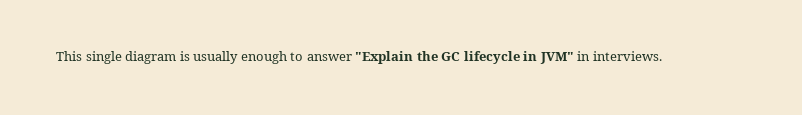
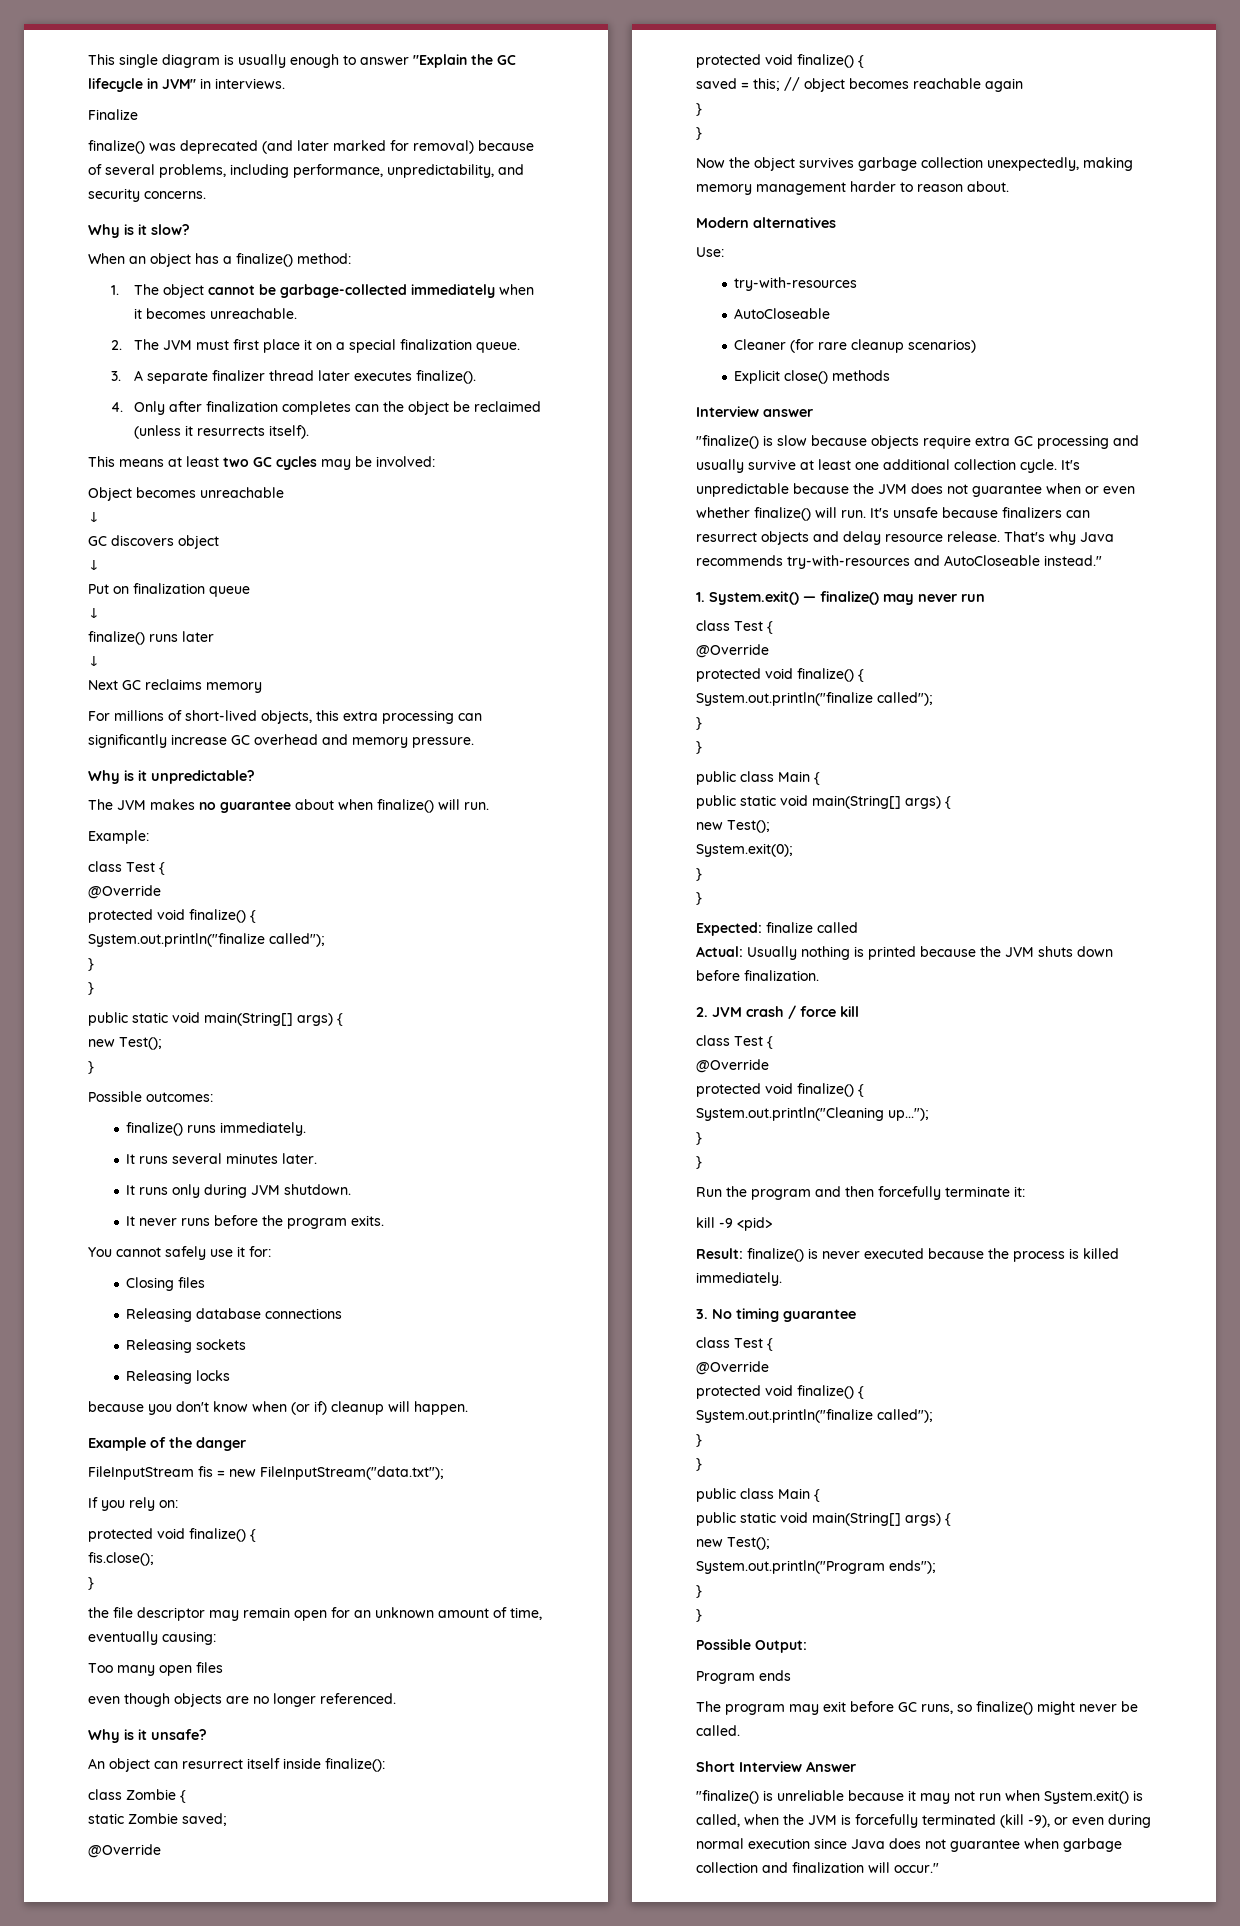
+ Finalize
+ finalize() was deprecated (and later marked for removal) because of several problems, including performance, unpredictability, and security concerns.
+ Why is it slow?
+ When an object has a finalize() method:
+ 1. The object cannot be garbage-collected immediately when it becomes unreachable.
+ 2. The JVM must first place it on a special finalization queue.
+ 3. A separate finalizer thread later executes finalize().
+ 4. Only after finalization completes can the object be reclaimed (unless it resurrects itself).
+ This means at least two GC cycles may be involved:
+ Object becomes unreachable
+ ↓
+ GC discovers object
+ ↓
+ Put on finalization queue
+ ↓
+ finalize() runs later
+ ↓
+ Next GC reclaims memory
+ For millions of short-lived objects, this extra processing can significantly increase GC overhead and memory pressure.
+ Why is it unpredictable?
+ The JVM makes no guarantee about when finalize() will run.
+ Example:
+ class Test {
+ @Override
+ protected void finalize() {
+ System.out.println("finalize called");
+ }
+ }
+ public static void main(String[] args) {
+ new Test();
+ }
+ Possible outcomes:
+ finalize() runs immediately.
+ It runs several minutes later.
+ It runs only during JVM shutdown.
+ It never runs before the program exits.
+ You cannot safely use it for:
+ Closing files
+ Releasing database connections
+ Releasing sockets
+ Releasing locks
+ because you don't know when (or if) cleanup will happen.
+ Example of the danger
+ FileInputStream fis = new FileInputStream("data.txt");
+ If you rely on:
+ protected void finalize() {
+ fis.close();
+ }
+ the file descriptor may remain open for an unknown amount of time, eventually causing:
+ Too many open files
+ even though objects are no longer referenced.
+ Why is it unsafe?
+ An object can resurrect itself inside finalize():
+ class Zombie {
+ static Zombie saved;
+ @Override
+ protected void finalize() {
+ saved = this; // object becomes reachable again
+ }
+ }
+ Now the object survives garbage collection unexpectedly, making memory management harder to reason about.
+ Modern alternatives
+ Use:
+ try-with-resources
+ AutoCloseable
+ Cleaner (for rare cleanup scenarios)
+ Explicit close() methods
+ Interview answer
+ "finalize() is slow because objects require extra GC processing and usually survive at least one additional collection cycle. It's unpredictable because the JVM does not guarantee when or even whether finalize() will run. It's unsafe because finalizers can resurrect objects and delay resource release. That's why Java recommends try-with-resources and AutoCloseable instead."
+ 1. System.exit() — finalize() may never run
+ class Test {
+ @Override
+ protected void finalize() {
+ System.out.println("finalize called");
+ }
+ }
+ public class Main {
+ public static void main(String[] args) {
+ new Test();
+ System.exit(0);
+ }
+ }
+ Expected: finalize called
+ Actual: Usually nothing is printed because the JVM shuts down before finalization.
+ 2. JVM crash / force kill
+ class Test {
+ @Override
+ protected void finalize() {
+ System.out.println("Cleaning up...");
+ }
+ }
+ Run the program and then forcefully terminate it:
+ kill -9 <pid>
+ Result: finalize() is never executed because the process is killed immediately.
+ 3. No timing guarantee
+ class Test {
+ @Override
+ protected void finalize() {
+ System.out.println("finalize called");
+ }
+ }
+ public class Main {
+ public static void main(String[] args) {
+ new Test();
+ System.out.println("Program ends");
+ }
+ }
+ Possible Output:
+ Program ends
+ The program may exit before GC runs, so finalize() might never be called.
+ Short Interview Answer
+ "finalize() is unreliable because it may not run when System.exit() is called, when the JVM is forcefully terminated (kill -9), or even during normal execution since Java does not guarantee when garbage collection and finalization will occur."

